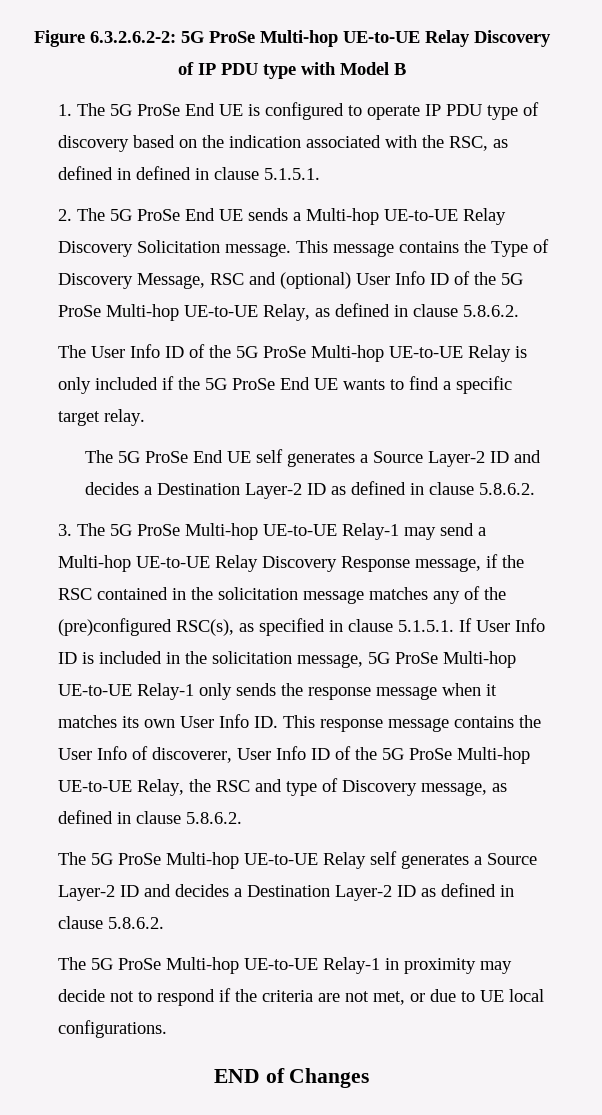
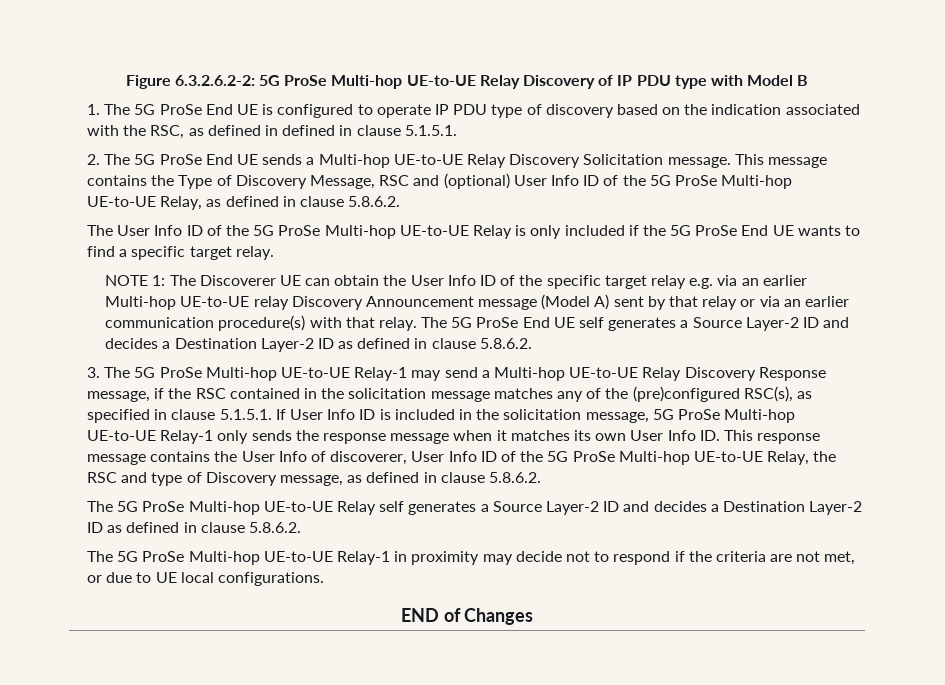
+ NOTE 1: The Discoverer UE can obtain the User Info ID of the specific target relay e.g. via an earlier Multi-hop UE-to-UE relay Discovery Announcement message (Model A) sent by that relay or via an earlier communication procedure(s) with that relay.

